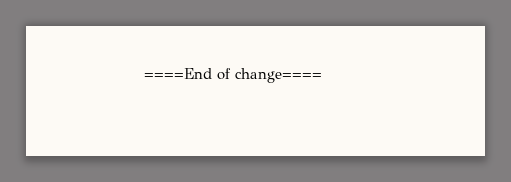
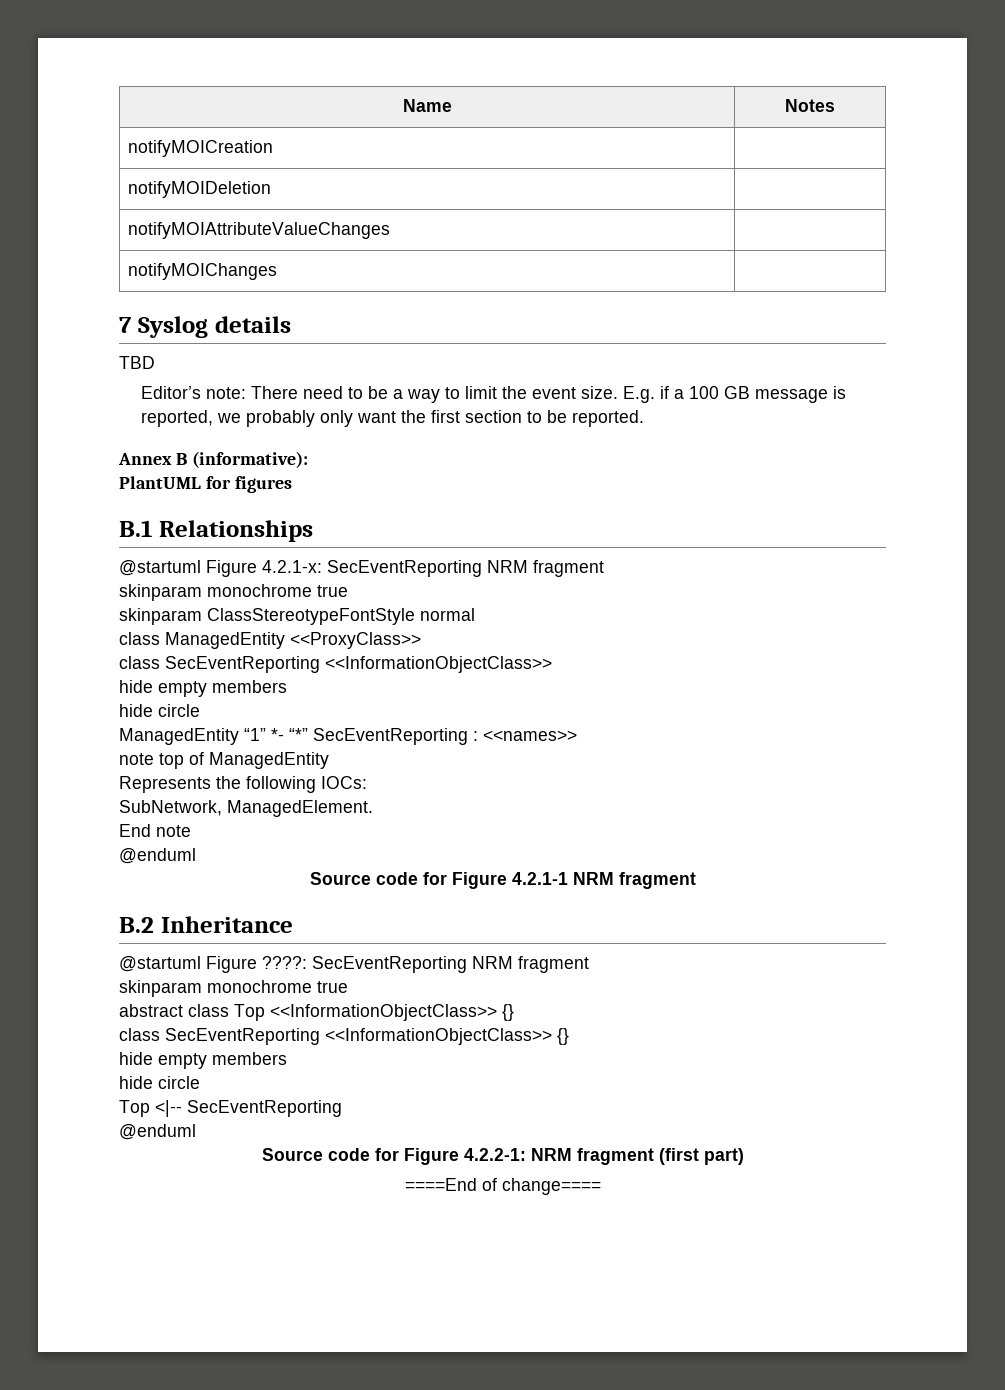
+ Name | Notes
+ notifyMOICreation |
+ notifyMOIDeletion |
+ notifyMOIAttributeValueChanges |
+ notifyMOIChanges |
+ 7 Syslog details
+ TBD
+ Editor’s note: There need to be a way to limit the event size. E.g. if a 100 GB message is reported, we probably only want the first section to be reported.
+ Annex B (informative):
+ PlantUML for figures
+ B.1 Relationships
+ @startuml Figure 4.2.1-x: SecEventReporting NRM fragment
+ skinparam monochrome true
+ skinparam ClassStereotypeFontStyle normal
+ class ManagedEntity <<ProxyClass>>
+ class SecEventReporting <<InformationObjectClass>>
+ hide empty members
+ hide circle
+ ManagedEntity “1” *- “*” SecEventReporting : <<names>>
+ note top of ManagedEntity
+ Represents the following IOCs:
+ SubNetwork, ManagedElement.
+ End note
+ @enduml
+ Source code for Figure 4.2.1-1 NRM fragment
+ B.2 Inheritance
+ @startuml Figure ????: SecEventReporting NRM fragment
+ skinparam monochrome true
+ abstract class Top <<InformationObjectClass>> {}
+ class SecEventReporting <<InformationObjectClass>> {}
+ hide empty members
+ hide circle
+ Top <|-- SecEventReporting
+ @enduml
+ Source code for Figure 4.2.2-1: NRM fragment (first part)

